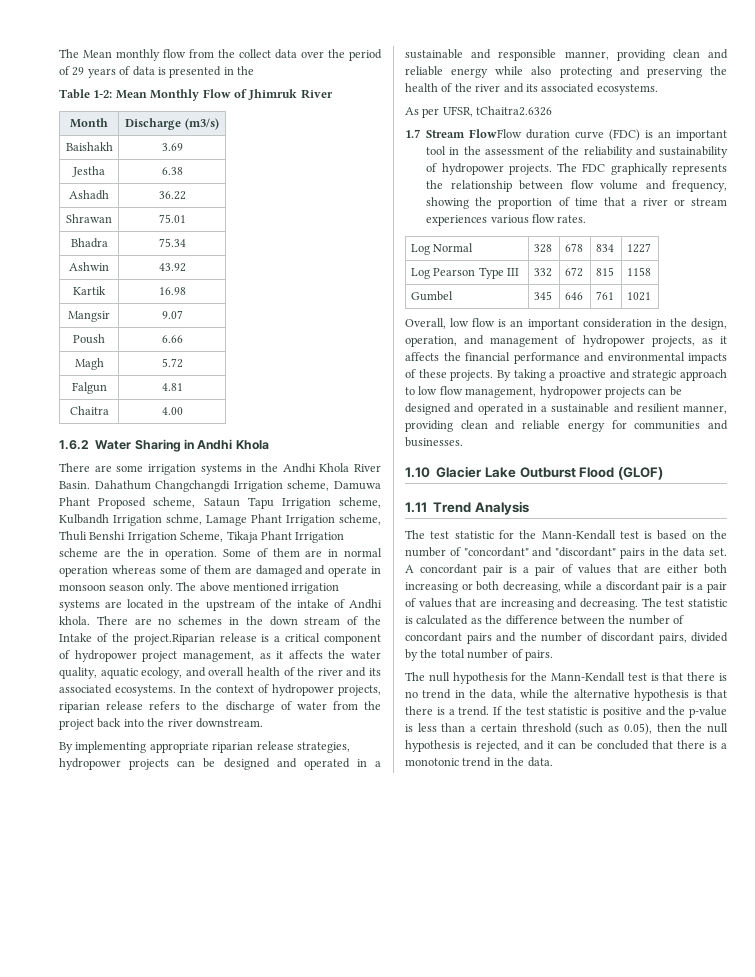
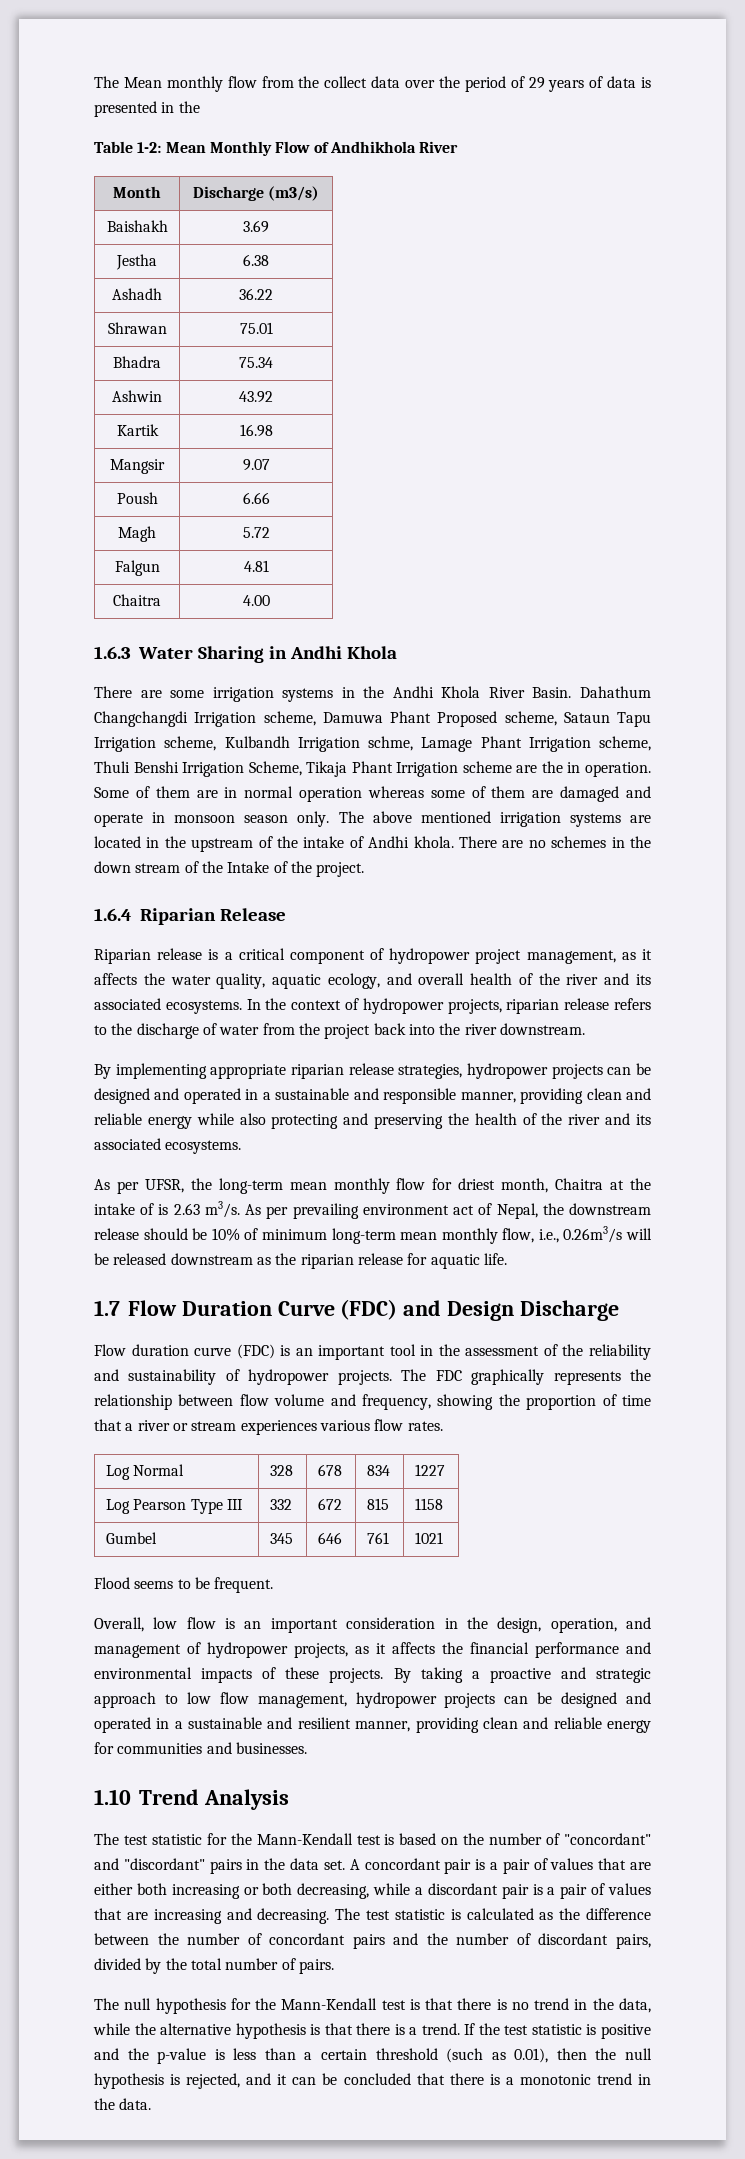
- Table 1-2: Mean Monthly Flow of Jhimruk River
+ Table 1-2: Mean Monthly Flow of Andhikhola River
- 1.6.2 Water Sharing in Andhi Khola
+ 1.6.3 Water Sharing in Andhi Khola
- There are no schemes in the down stream of the Intake of the project.Riparian release is a critical component of hydropower project management, as it affects the water quality, aquatic ecology, and overall health of the river and its associated ecosystems.
+ There are no schemes in the down stream of the Intake of the project.
+ 1.6.4 Riparian Release
+ Riparian release is a critical component of hydropower project management, as it affects the water quality, aquatic ecology, and overall health of the river and its associated ecosystems.
- As per UFSR, tChaitra2.6326
- 1.7 Stream FlowFlow duration curve (FDC) is an important tool in the assessment of the reliability and sustainability of hydropower projects.
+ As per UFSR, the long-term mean monthly flow for driest month, Chaitra at the intake of is 2.63 m3/s. As per prevailing environment act of Nepal, the downstream release should be 10% of minimum long-term mean monthly flow, i.e., 0.26m3/s will be released downstream as the riparian release for aquatic life.
+ 1.7 Flow Duration Curve (FDC) and Design Discharge
+ Flow duration curve (FDC) is an important tool in the assessment of the reliability and sustainability of hydropower projects.
+ Flood seems to be frequent.
- 1.10 Glacier Lake Outburst Flood (GLOF)
- 1.11 Trend Analysis
+ 1.10 Trend Analysis
- If the test statistic is positive and the p-value is less than a certain threshold (such as 0.05), then the null hypothesis is rejected, and it can be concluded that there is a monotonic trend in the data.
+ If the test statistic is positive and the p-value is less than a certain threshold (such as 0.01), then the null hypothesis is rejected, and it can be concluded that there is a monotonic trend in the data.

